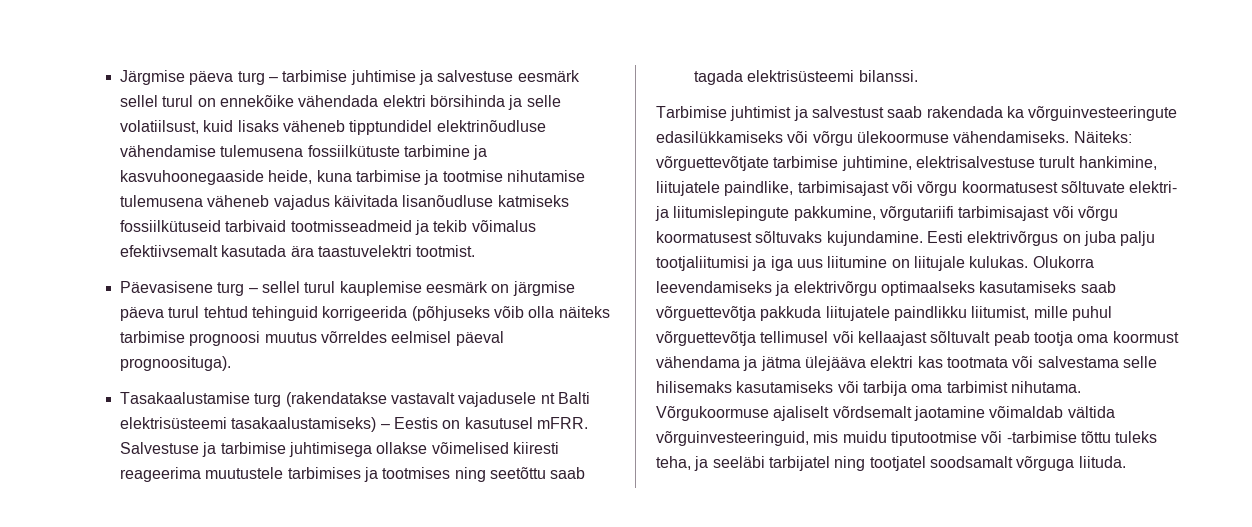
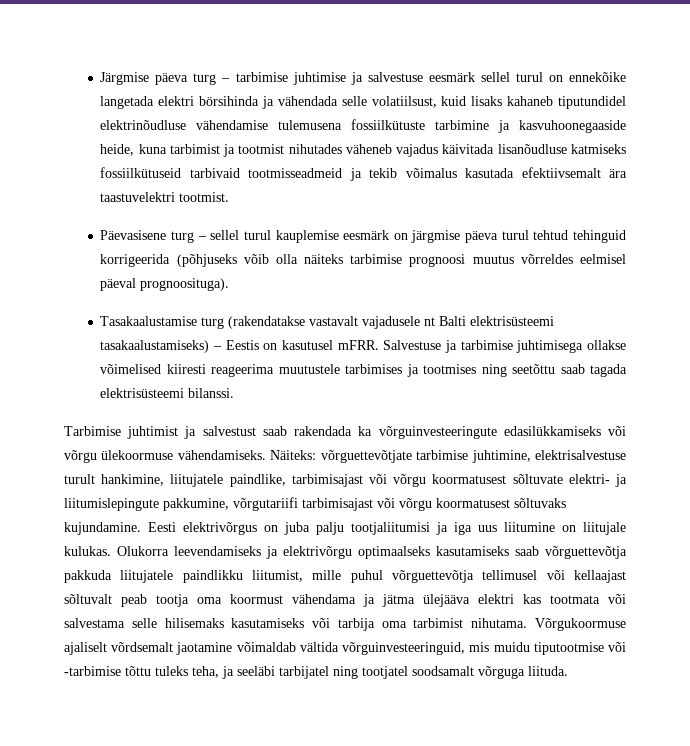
- Järgmise päeva turg – tarbimise juhtimise ja salvestuse eesmärk sellel turul on ennekõike vähendada elektri börsihinda ja selle volatiilsust, kuid lisaks väheneb tipptundidel elektrinõudluse vähendamise tulemusena fossiilkütuste tarbimine ja kasvuhoonegaaside heide, kuna tarbimise ja tootmise nihutamise tulemusena väheneb vajadus käivitada lisanõudluse katmiseks fossiilkütuseid tarbivaid tootmisseadmeid ja tekib võimalus efektiivsemalt kasutada ära taastuvelektri tootmist.
+ Järgmise päeva turg – tarbimise juhtimise ja salvestuse eesmärk sellel turul on ennekõike langetada elektri börsihinda ja vähendada selle volatiilsust, kuid lisaks kahaneb tiputundidel elektrinõudluse vähendamise tulemusena fossiilkütuste tarbimine ja kasvuhoonegaaside heide, kuna tarbimist ja tootmist nihutades väheneb vajadus käivitada lisanõudluse katmiseks fossiilkütuseid tarbivaid tootmisseadmeid ja tekib võimalus kasutada efektiivsemalt ära taastuvelektri tootmist.

